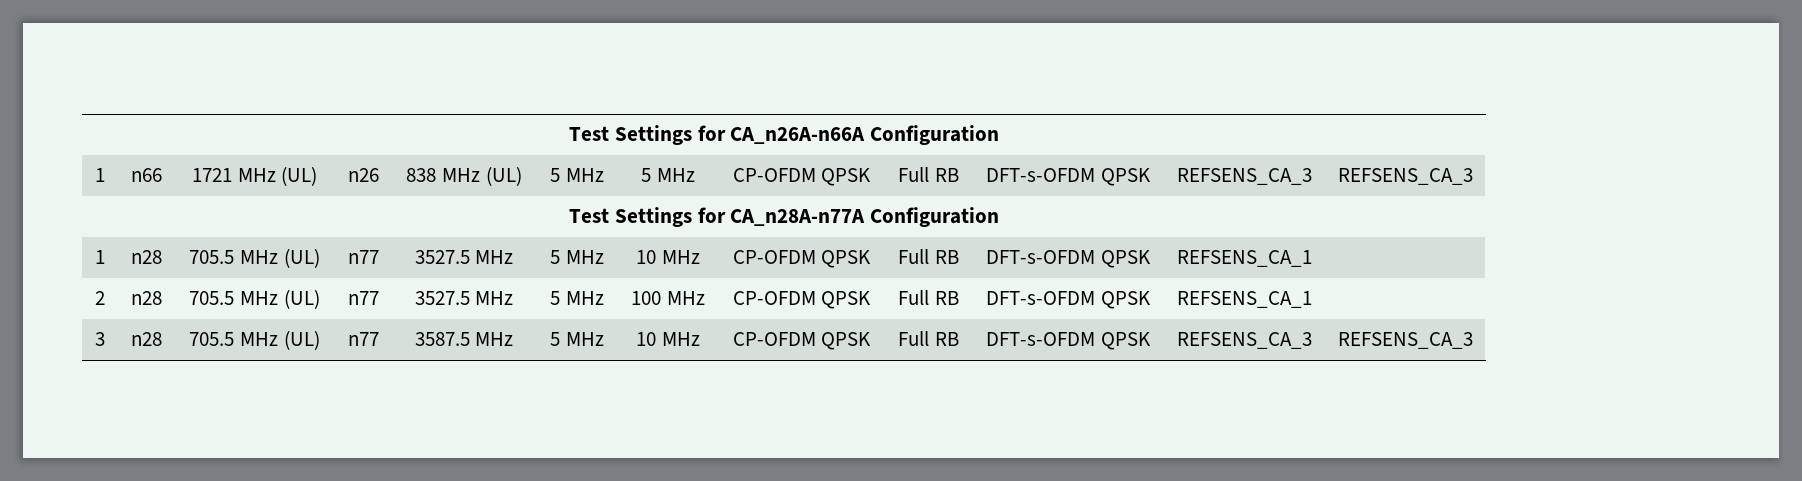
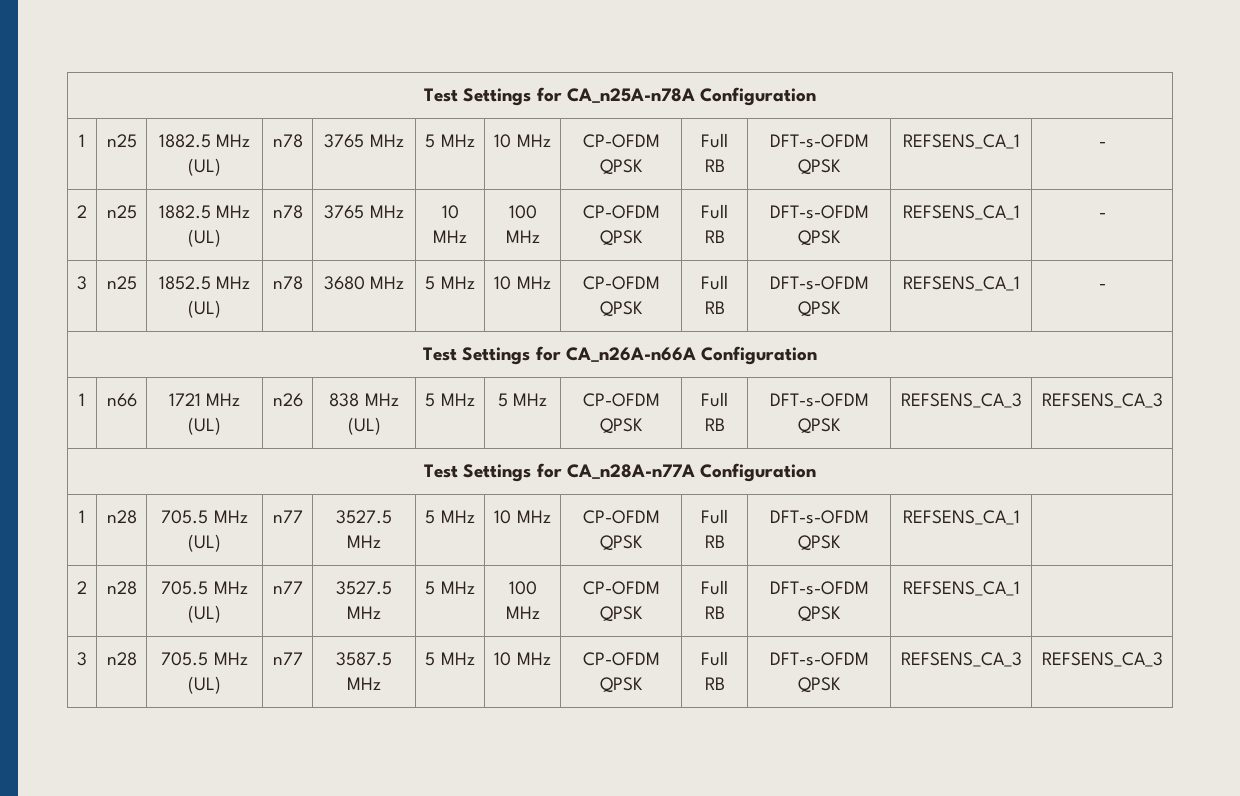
+ Test Settings for CA_n25A-n78A Configuration
+ 1 | n25 | 1882.5 MHz (UL) | n78 | 3765 MHz | 5 MHz | 10 MHz | CP-OFDM QPSK | Full RB | DFT-s-OFDM QPSK | REFSENS_CA_1 | -
+ 2 | n25 | 1882.5 MHz (UL) | n78 | 3765 MHz | 10 MHz | 100 MHz | CP-OFDM QPSK | Full RB | DFT-s-OFDM QPSK | REFSENS_CA_1 | -
+ 3 | n25 | 1852.5 MHz (UL) | n78 | 3680 MHz | 5 MHz | 10 MHz | CP-OFDM QPSK | Full RB | DFT-s-OFDM QPSK | REFSENS_CA_1 | -

